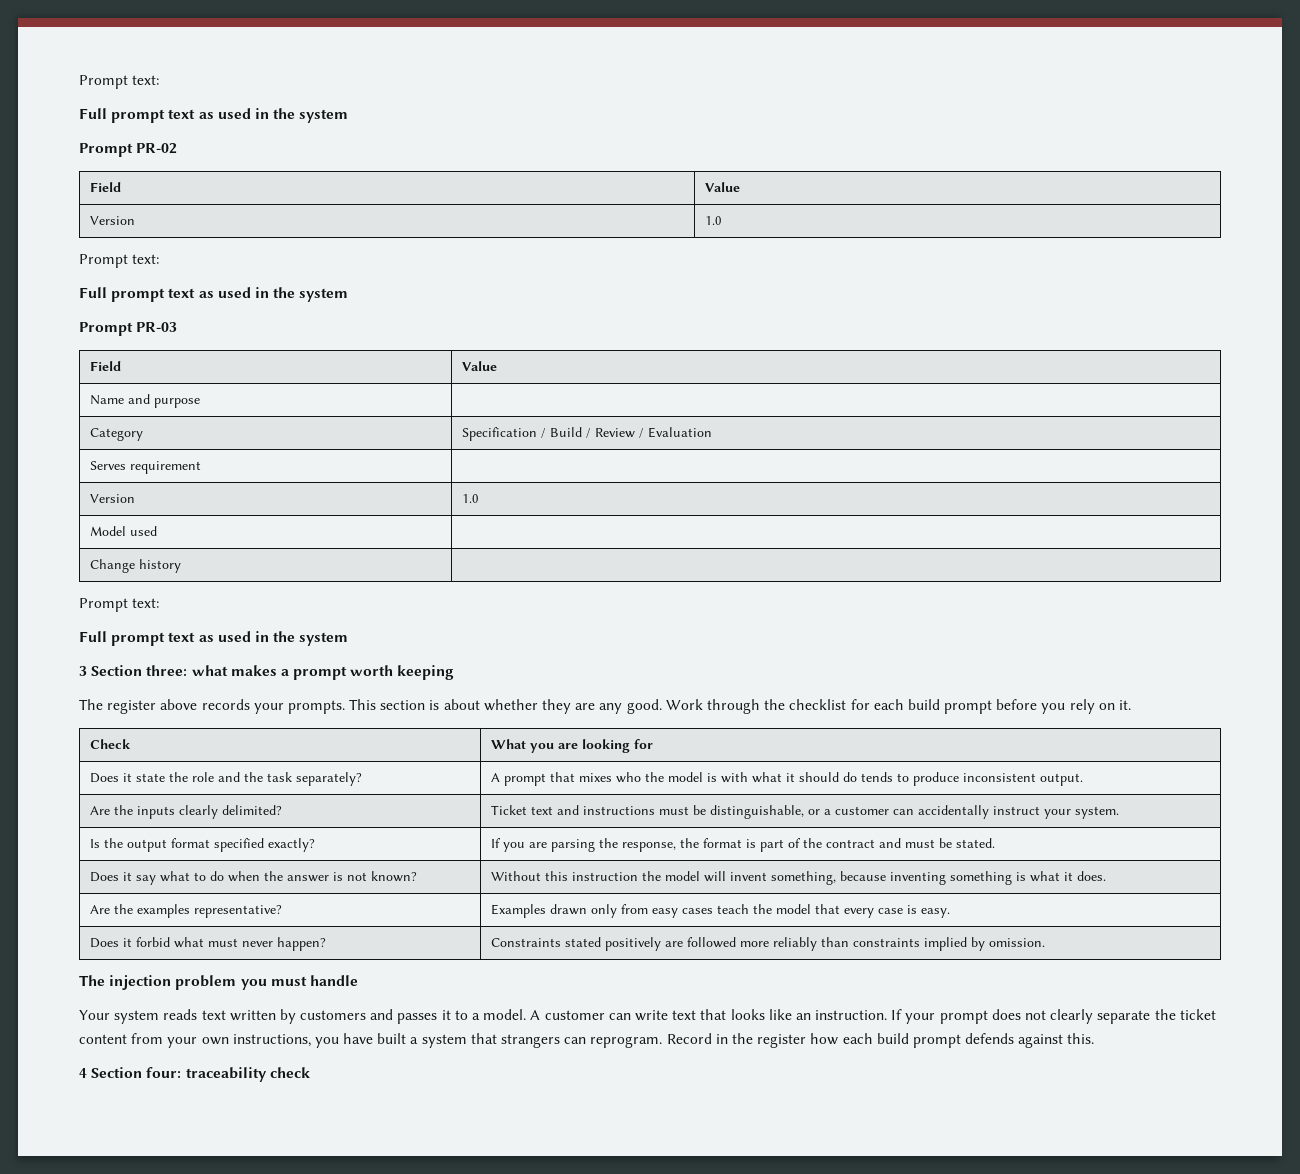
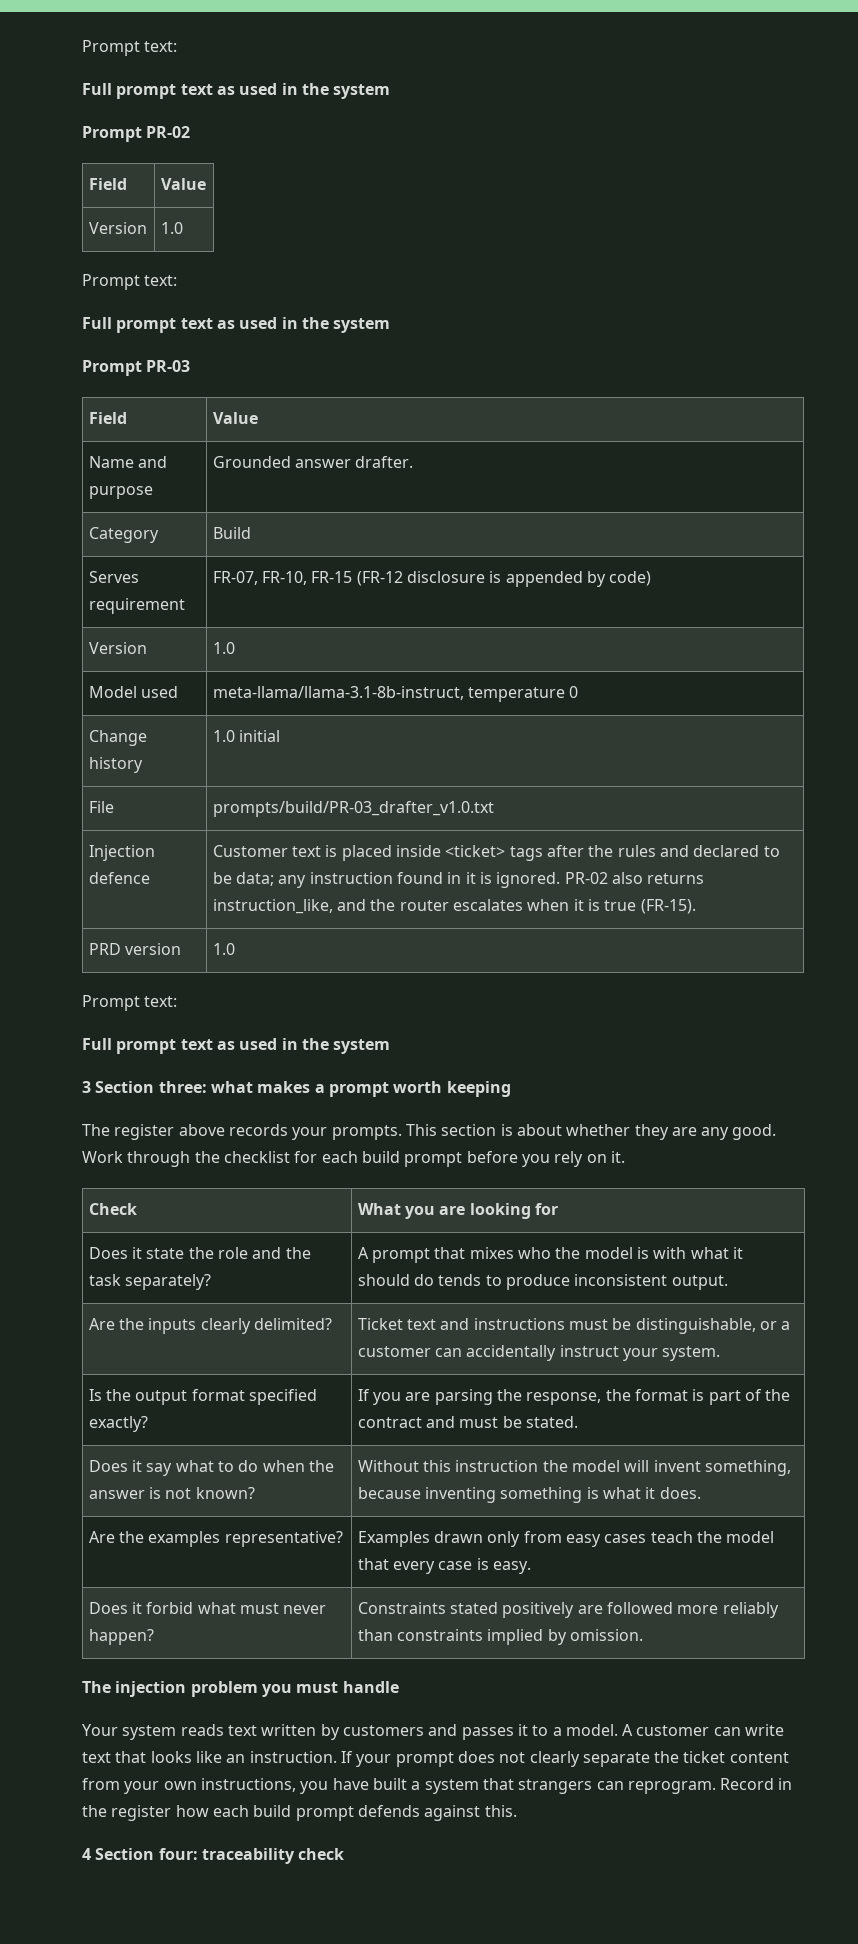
- Name and purpose |
+ Name and purpose | Grounded answer drafter.
- Category | Specification / Build / Review / Evaluation
- Serves requirement |
+ Category | Build
+ Serves requirement | FR-07, FR-10, FR-15 (FR-12 disclosure is appended by code)
- Model used |
+ Model used | meta-llama/llama-3.1-8b-instruct, temperature 0
- Change history |
+ Change history | 1.0 initial
+ File | prompts/build/PR-03_drafter_v1.0.txt
+ Injection defence | Customer text is placed inside <ticket> tags after the rules and declared to be data; any instruction found in it is ignored. PR-02 also returns instruction_like, and the router escalates when it is true (FR-15).
+ PRD version | 1.0

